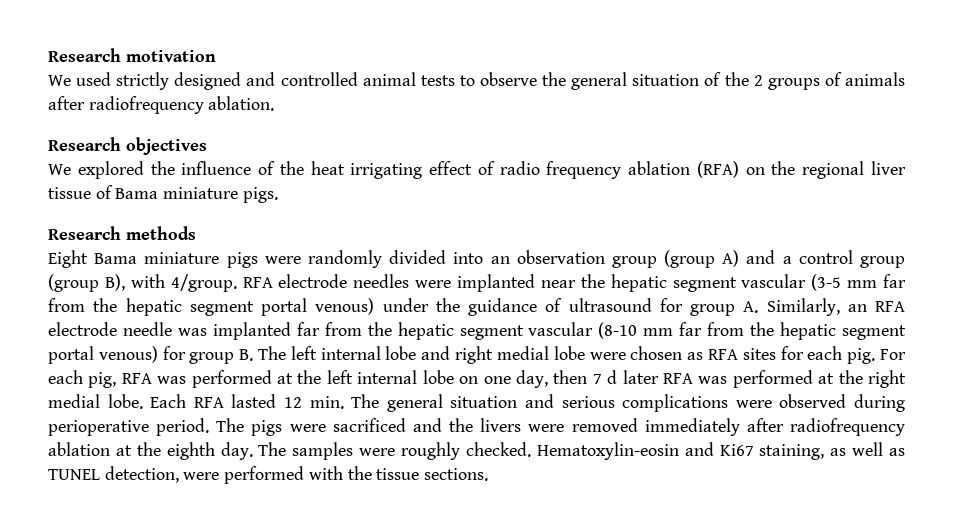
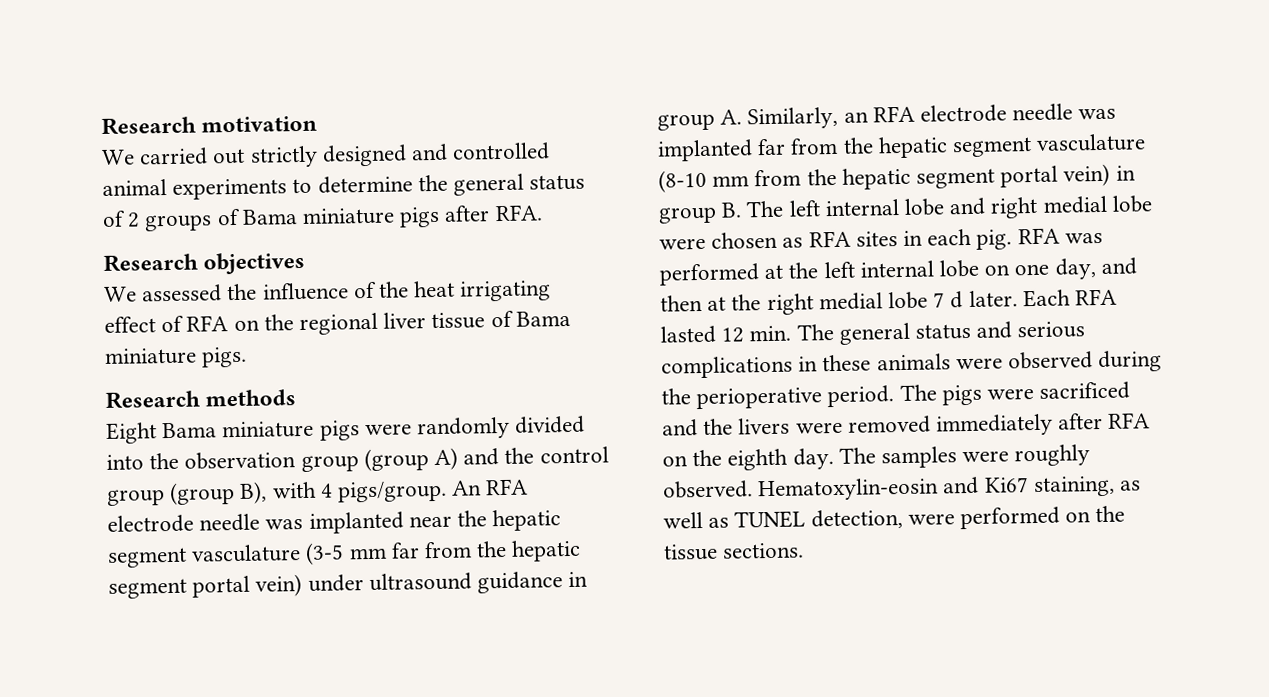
- We used strictly designed and controlled animal tests to observe the general situation of the 2 groups of animals after radiofrequency ablation.
+ We carried out strictly designed and controlled animal experiments to determine the general status of 2 groups of Bama miniature pigs after RFA.
- We explored the influence of the heat irrigating effect of radio frequency ablation (RFA) on the regional liver tissue of Bama miniature pigs.
+ We assessed the influence of the heat irrigating effect of RFA on the regional liver tissue of Bama miniature pigs.
- Eight Bama miniature pigs were randomly divided into an observation group (group A) and a control group (group B), with 4/group. RFA electrode needles were implanted near the hepatic segment vascular (3-5 mm far from the hepatic segment portal venous) under the guidance of ultrasound for group A. Similarly, an RFA electrode needle was implanted far from the hepatic segment vascular (8-10 mm far from the hepatic segment portal venous) for group B. The left internal lobe and right medial lobe were chosen as RFA sites for each pig.
+ Eight Bama miniature pigs were randomly divided into the observation group (group A) and the control group (group B), with 4 pigs/group. An RFA electrode needle was implanted near the hepatic segment vasculature (3-5 mm far from the hepatic segment portal vein) under ultrasound guidance in group A. Similarly, an RFA electrode needle was implanted far from the hepatic segment vasculature (8-10 mm from the hepatic segment portal vein) in group B. The left internal lobe and right medial lobe were chosen as RFA sites in each pig.
- For each pig, RFA was performed at the left internal lobe on one day, then 7 d later RFA was performed at the right medial lobe.
+ RFA was performed at the left internal lobe on one day, and then at the right medial lobe 7 d later.
- Each RFA lasted 12 min. The general situation and serious complications were observed during perioperative period.
+ Each RFA lasted 12 min. The general status and serious complications in these animals were observed during the perioperative period.
- The pigs were sacrificed and the livers were removed immediately after radiofrequency ablation at the eighth day.
+ The pigs were sacrificed and the livers were removed immediately after RFA on the eighth day.
- The samples were roughly checked.
+ The samples were roughly observed.
- Hematoxylin-eosin and Ki67 staining, as well as TUNEL detection, were performed with the tissue sections.
+ Hematoxylin-eosin and Ki67 staining, as well as TUNEL detection, were performed on the tissue sections.

